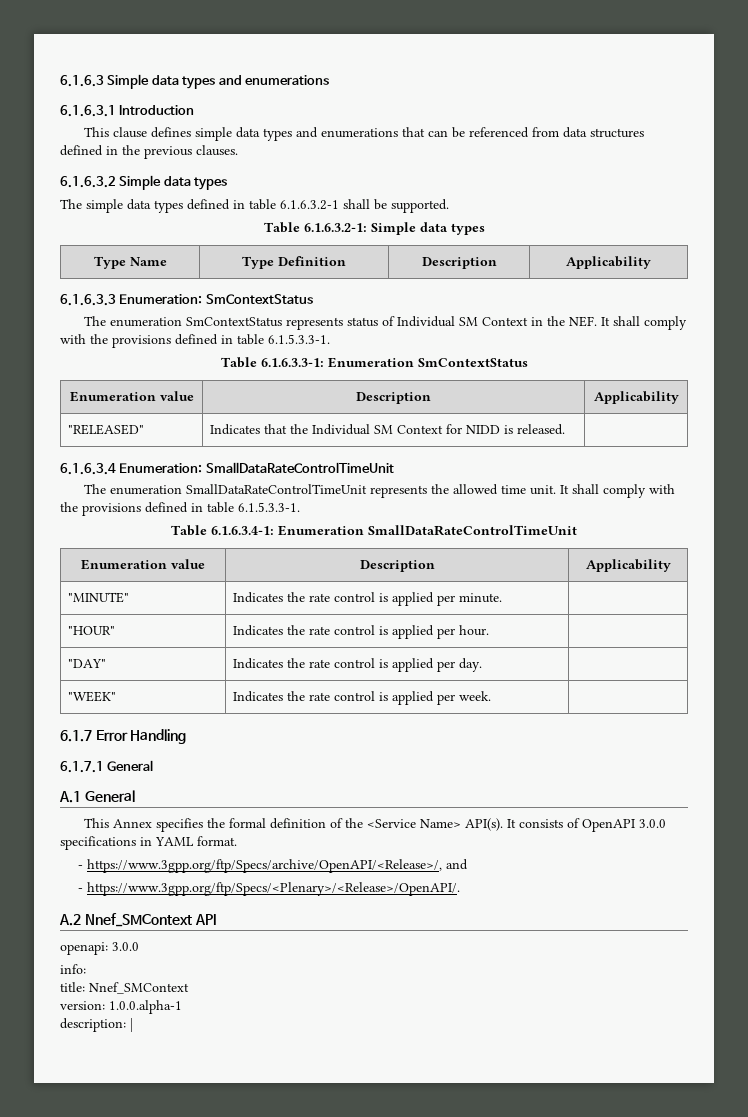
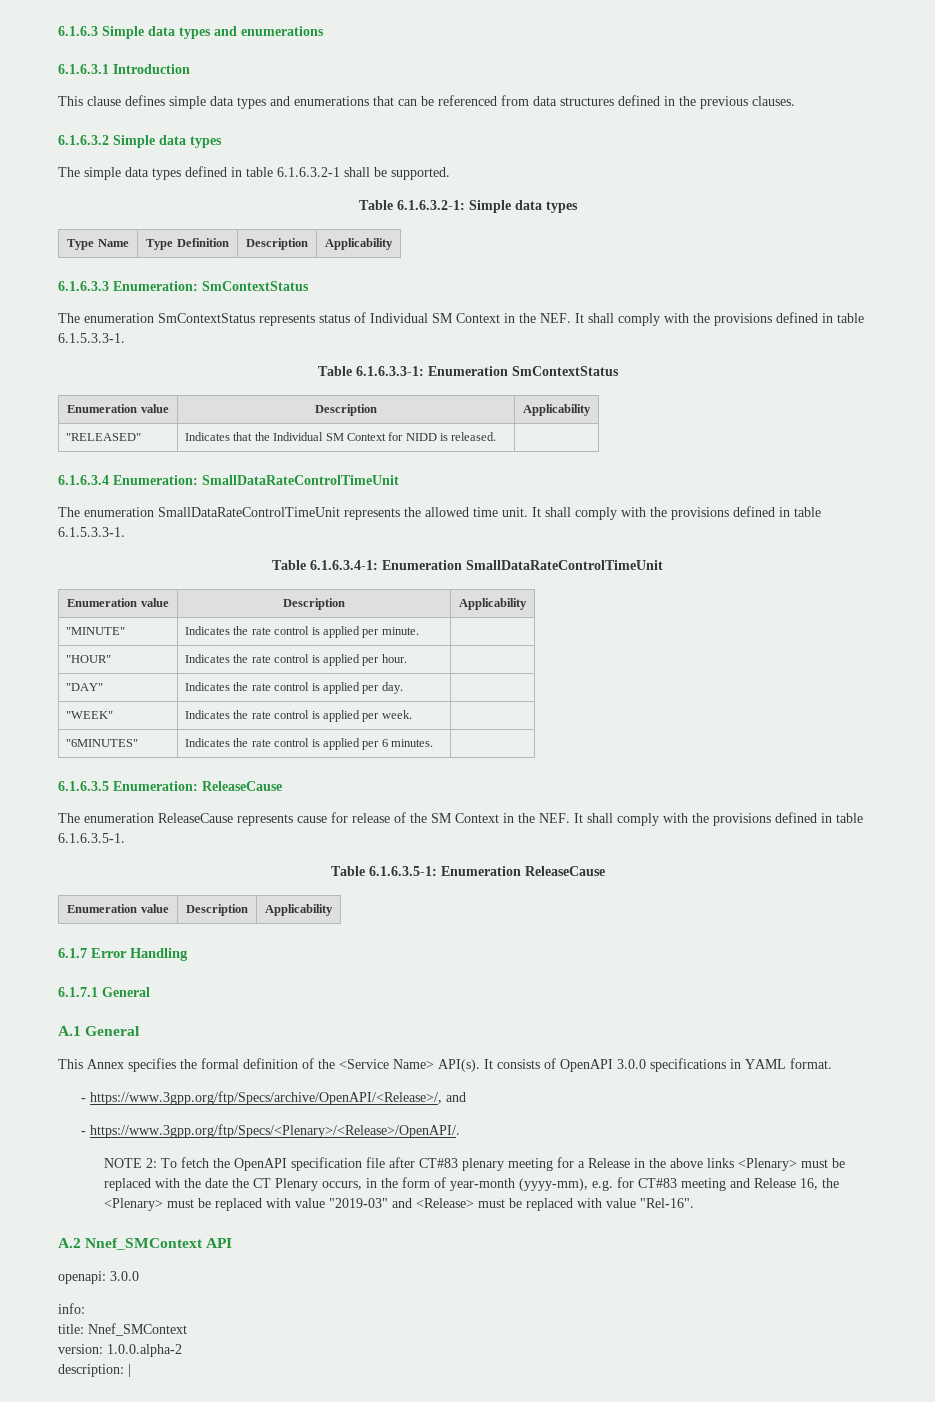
+ "6MINUTES" | Indicates the rate control is applied per 6 minutes. |
+ 6.1.6.3.5 Enumeration: ReleaseCause
+ The enumeration ReleaseCause represents cause for release of the SM Context in the NEF. It shall comply with the provisions defined in table 6.1.6.3.5-1.
+ Table 6.1.6.3.5-1: Enumeration ReleaseCause
+ Enumeration value | Description | Applicability
+ NOTE 2: To fetch the OpenAPI specification file after CT#83 plenary meeting for a Release in the above links <Plenary> must be replaced with the date the CT Plenary occurs, in the form of year-month (yyyy-mm), e.g. for CT#83 meeting and Release 16, the <Plenary> must be replaced with value "2019-03" and <Release> must be replaced with value "Rel-16".
- version: 1.0.0.alpha-1
+ version: 1.0.0.alpha-2

